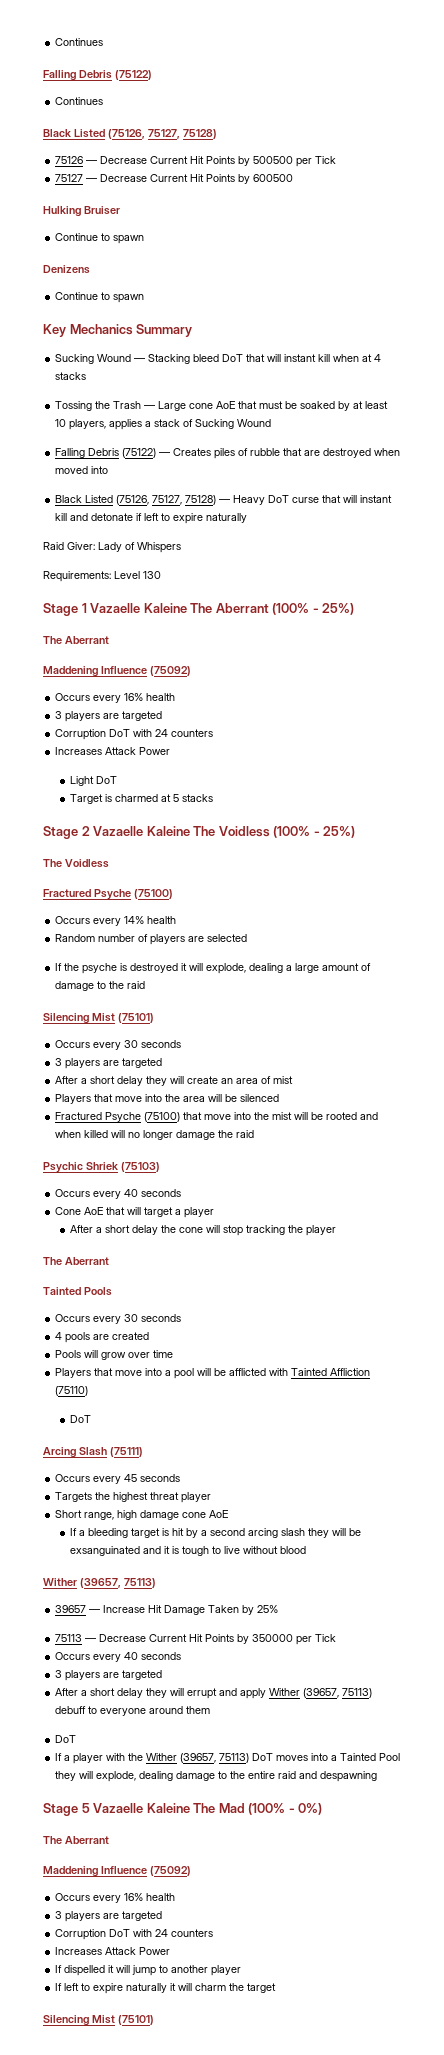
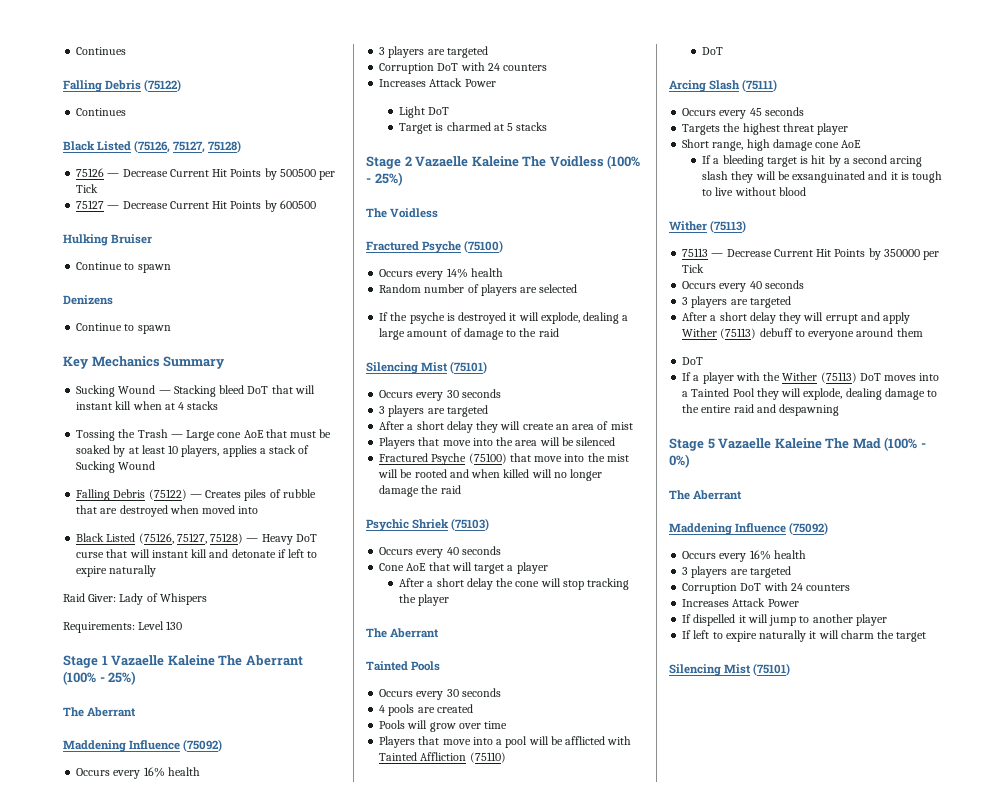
  If a bleeding target is hit by a second arcing slash they will be exsanguinated and it is tough to live without blood
- Wither (39657, 75113)
- 39657 — Increase Hit Damage Taken by 25%
+ Wither (75113)
- After a short delay they will errupt and apply Wither (39657, 75113) debuff to everyone around them
+ After a short delay they will errupt and apply Wither (75113) debuff to everyone around them
- If a player with the Wither (39657, 75113) DoT moves into a Tainted Pool they will explode, dealing damage to the entire raid and despawning
+ If a player with the Wither (75113) DoT moves into a Tainted Pool they will explode, dealing damage to the entire raid and despawning

